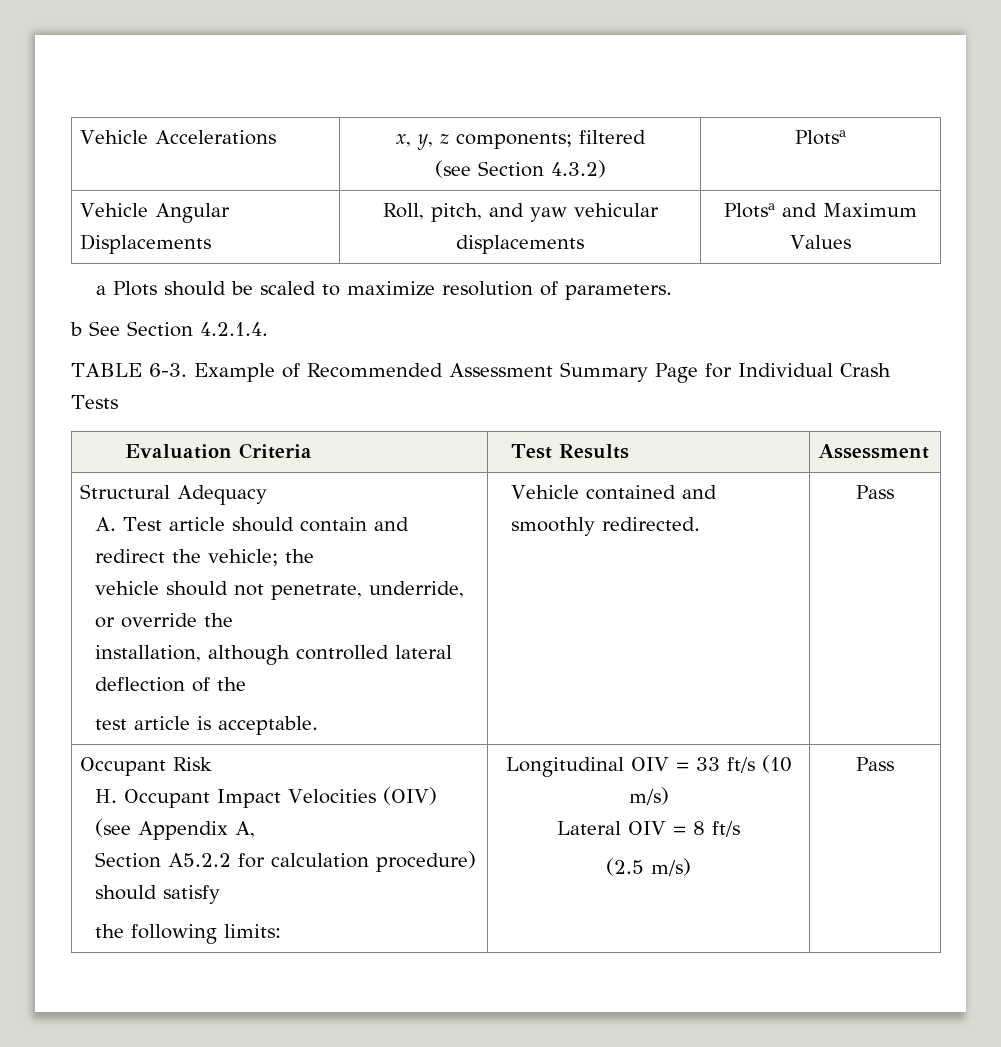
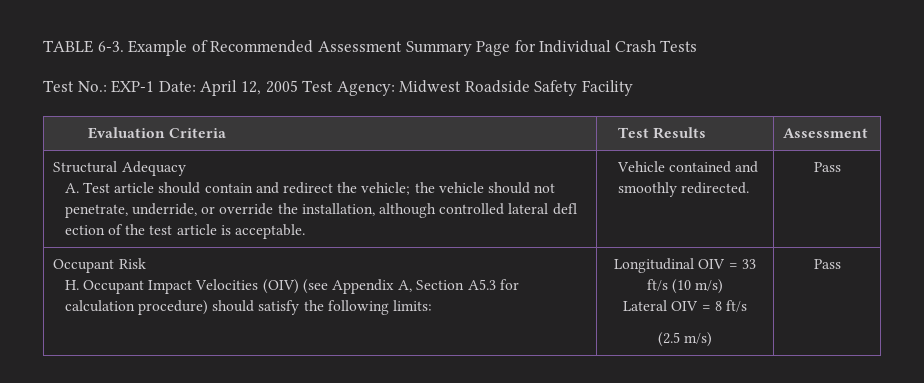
- Vehicle Accelerations | x, y, z components; filtered
- (see Section 4.3.2) | Plotsa
- Vehicle Angular Displacements | Roll, pitch, and yaw vehicular displacements | Plotsa and Maximum Values
- a Plots should be scaled to maximize resolution of parameters.
- b See Section 4.2.1.4.
+ Test No.: EXP-1 Date: April 12, 2005 Test Agency: Midwest Roadside Safety Facility
  Structural Adequacy
- A. Test article should contain and redirect the vehicle; the
- vehicle should not penetrate, underride, or override the
- installation, although controlled lateral deflection of the
- test article is acceptable. | Vehicle contained and smoothly redirected. | Pass
+ A. Test article should contain and redirect the vehicle; the vehicle should not penetrate, underride, or override the installation, although controlled lateral defl ection of the test article is acceptable. | Vehicle contained and smoothly redirected. | Pass
  Occupant Risk
- H. Occupant Impact Velocities (OIV) (see Appendix A,
- Section A5.2.2 for calculation procedure) should satisfy
- the following limits: | Longitudinal OIV = 33 ft/s (10 m/s)
+ H. Occupant Impact Velocities (OIV) (see Appendix A, Section A5.3 for calculation procedure) should satisfy the following limits: | Longitudinal OIV = 33 ft/s (10 m/s)

